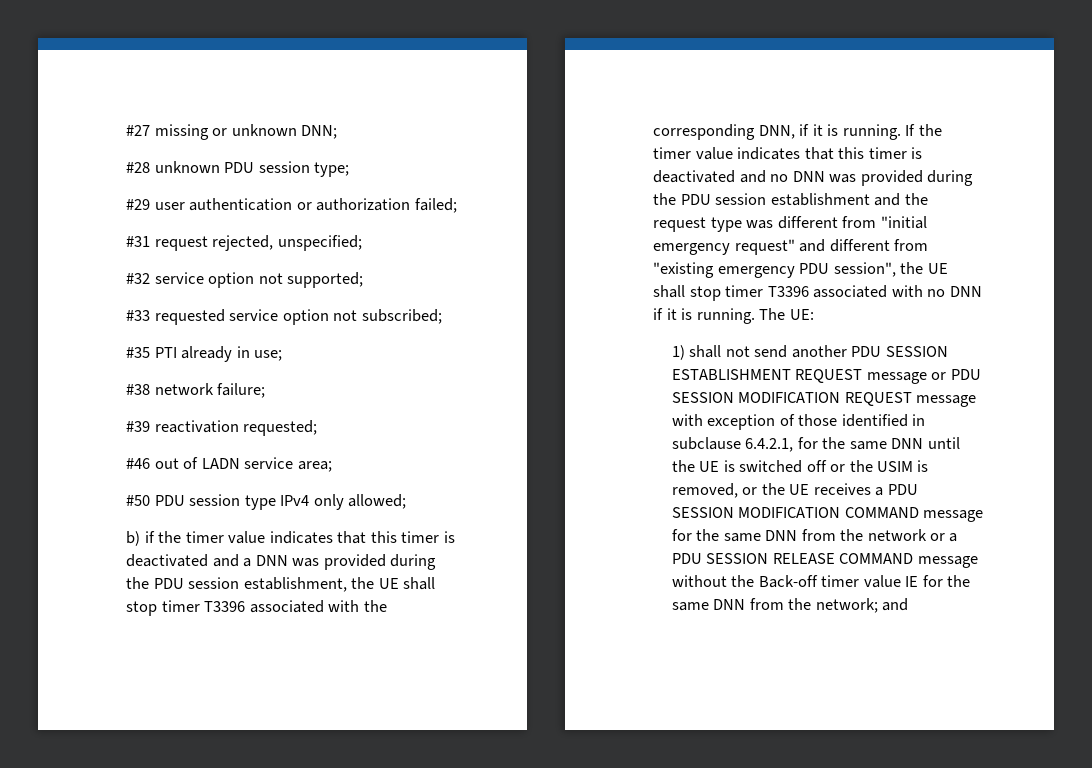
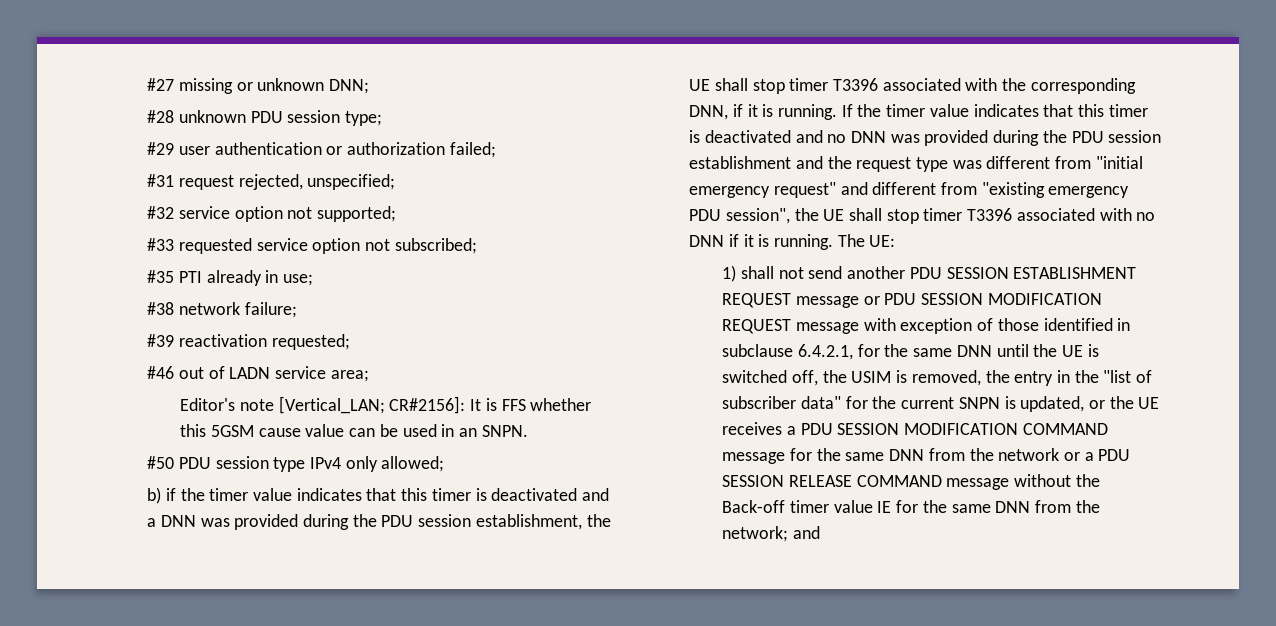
+ Editor's note [Vertical_LAN; CR#2156]: It is FFS whether this 5GSM cause value can be used in an SNPN.
- 1) shall not send another PDU SESSION ESTABLISHMENT REQUEST message or PDU SESSION MODIFICATION REQUEST message with exception of those identified in subclause 6.4.2.1, for the same DNN until the UE is switched off or the USIM is removed, or the UE receives a PDU SESSION MODIFICATION COMMAND message for the same DNN from the network or a PDU SESSION RELEASE COMMAND message without the Back-off timer value IE for the same DNN from the network;
+ 1) shall not send another PDU SESSION ESTABLISHMENT REQUEST message or PDU SESSION MODIFICATION REQUEST message with exception of those identified in subclause 6.4.2.1, for the same DNN until the UE is switched off, the USIM is removed, the entry in the "list of subscriber data" for the current SNPN is updated, or the UE receives a PDU SESSION MODIFICATION COMMAND message for the same DNN from the network or a PDU SESSION RELEASE COMMAND message without the Back-off timer value IE for the same DNN from the network;

